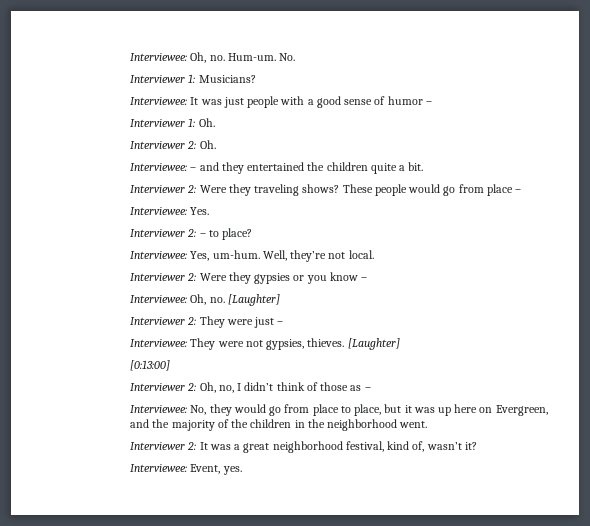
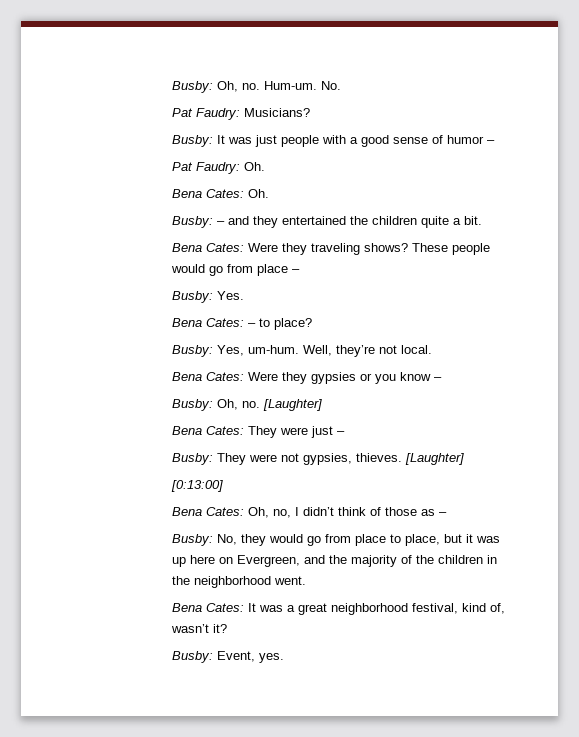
- Interviewee: Oh, no. Hum-um.
+ Busby: Oh, no. Hum-um.
- Interviewer 1: Musicians?
+ Pat Faudry: Musicians?
- Interviewee: It was just people with a good sense of humor –
+ Busby: It was just people with a good sense of humor –
- Interviewer 1: Oh.
- Interviewer 2: Oh.
- Interviewee: – and they entertained the children quite a bit.
+ Pat Faudry: Oh.
+ Bena Cates: Oh.
+ Busby: – and they entertained the children quite a bit.
- Interviewer 2: Were they traveling shows?
+ Bena Cates: Were they traveling shows?
- Interviewee: Yes.
+ Busby: Yes.
- Interviewer 2: – to place?
+ Bena Cates: – to place?
- Interviewee: Yes, um-hum.
+ Busby: Yes, um-hum.
- Interviewer 2: Were they gypsies or you know –
+ Bena Cates: Were they gypsies or you know –
- Interviewee: Oh, no. [Laughter]
+ Busby: Oh, no. [Laughter]
- Interviewer 2: They were just –
+ Bena Cates: They were just –
- Interviewee: They were not gypsies, thieves.
+ Busby: They were not gypsies, thieves.
- Interviewer 2: Oh, no, I didn’t think of those as –
+ Bena Cates: Oh, no, I didn’t think of those as –
- Interviewee: No, they would go from place to place, but it was up here on Evergreen, and the majority of the children in the neighborhood went.
+ Busby: No, they would go from place to place, but it was up here on Evergreen, and the majority of the children in the neighborhood went.
- Interviewer 2: It was a great neighborhood festival, kind of, wasn’t it?
+ Bena Cates: It was a great neighborhood festival, kind of, wasn’t it?
- Interviewee: Event, yes.
+ Busby: Event, yes.

